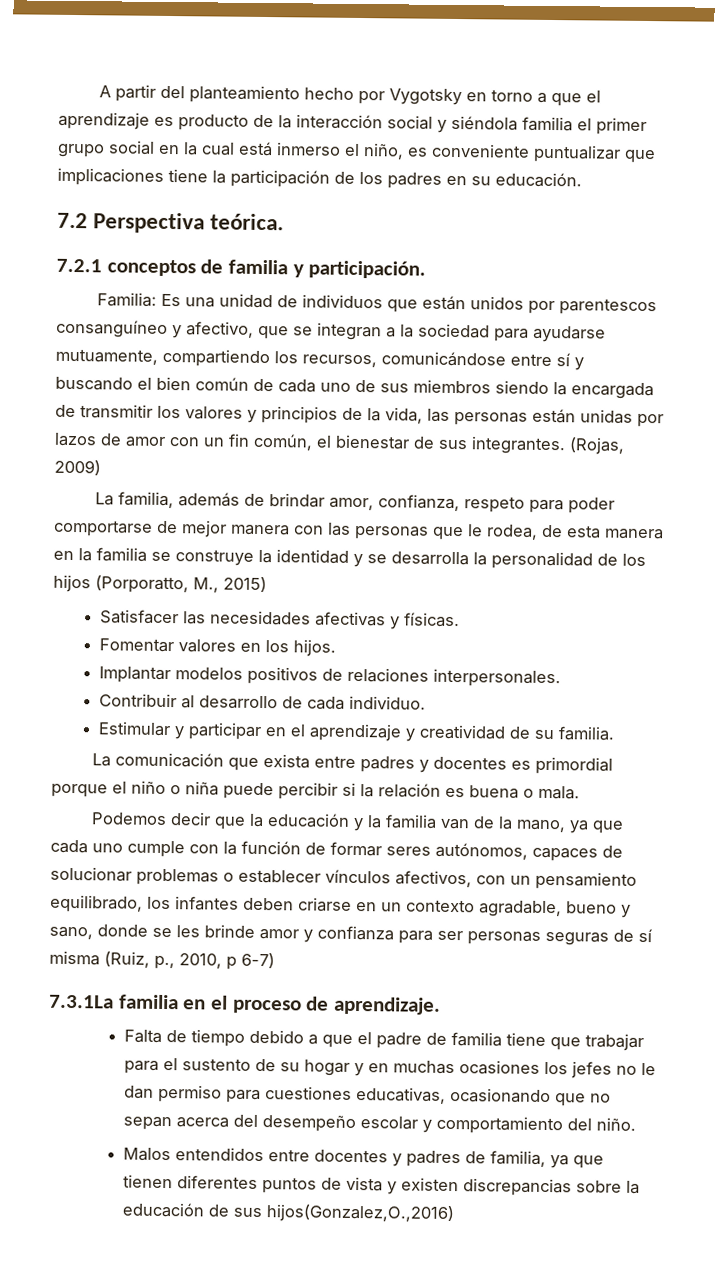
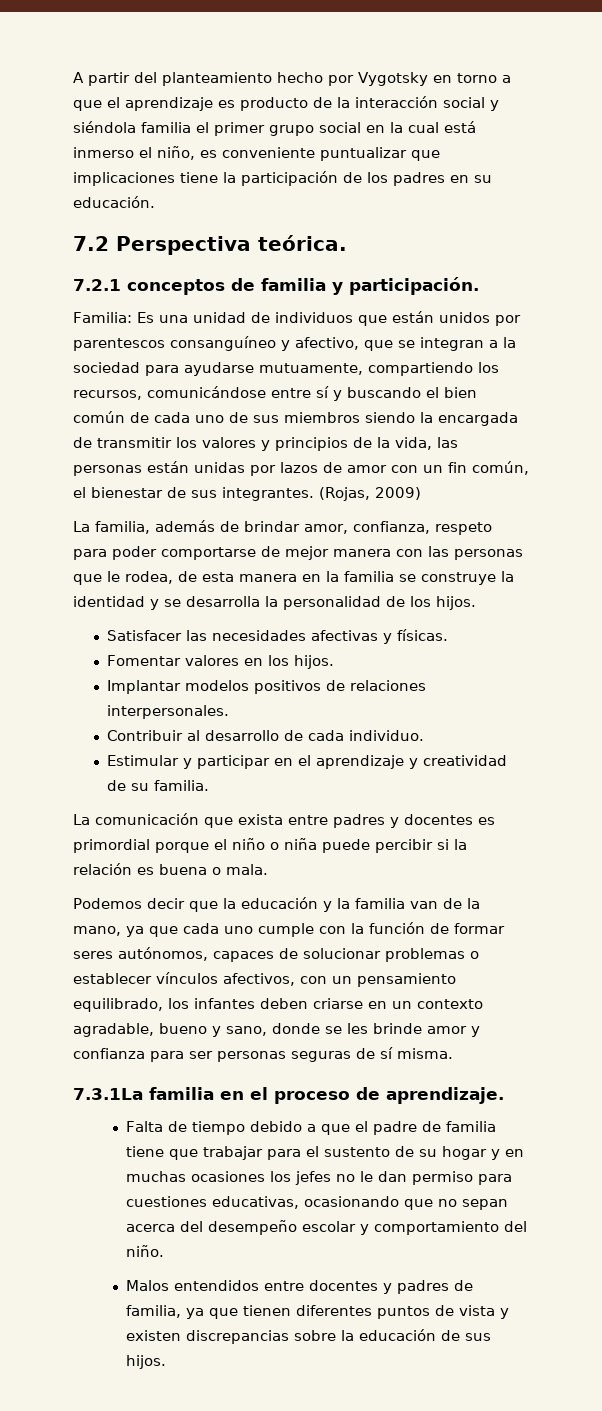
- La familia, además de brindar amor, confianza, respeto para poder comportarse de mejor manera con las personas que le rodea, de esta manera en la familia se construye la identidad y se desarrolla la personalidad de los hijos (Porporatto, M., 2015)
+ La familia, además de brindar amor, confianza, respeto para poder comportarse de mejor manera con las personas que le rodea, de esta manera en la familia se construye la identidad y se desarrolla la personalidad de los hijos.
- Podemos decir que la educación y la familia van de la mano, ya que cada uno cumple con la función de formar seres autónomos, capaces de solucionar problemas o establecer vínculos afectivos, con un pensamiento equilibrado, los infantes deben criarse en un contexto agradable, bueno y sano, donde se les brinde amor y confianza para ser personas seguras de sí misma (Ruiz, p., 2010, p 6-7)
+ Podemos decir que la educación y la familia van de la mano, ya que cada uno cumple con la función de formar seres autónomos, capaces de solucionar problemas o establecer vínculos afectivos, con un pensamiento equilibrado, los infantes deben criarse en un contexto agradable, bueno y sano, donde se les brinde amor y confianza para ser personas seguras de sí misma.
- Malos entendidos entre docentes y padres de familia, ya que tienen diferentes puntos de vista y existen discrepancias sobre la educación de sus hijos(Gonzalez,O.,2016)
+ Malos entendidos entre docentes y padres de familia, ya que tienen diferentes puntos de vista y existen discrepancias sobre la educación de sus hijos.

